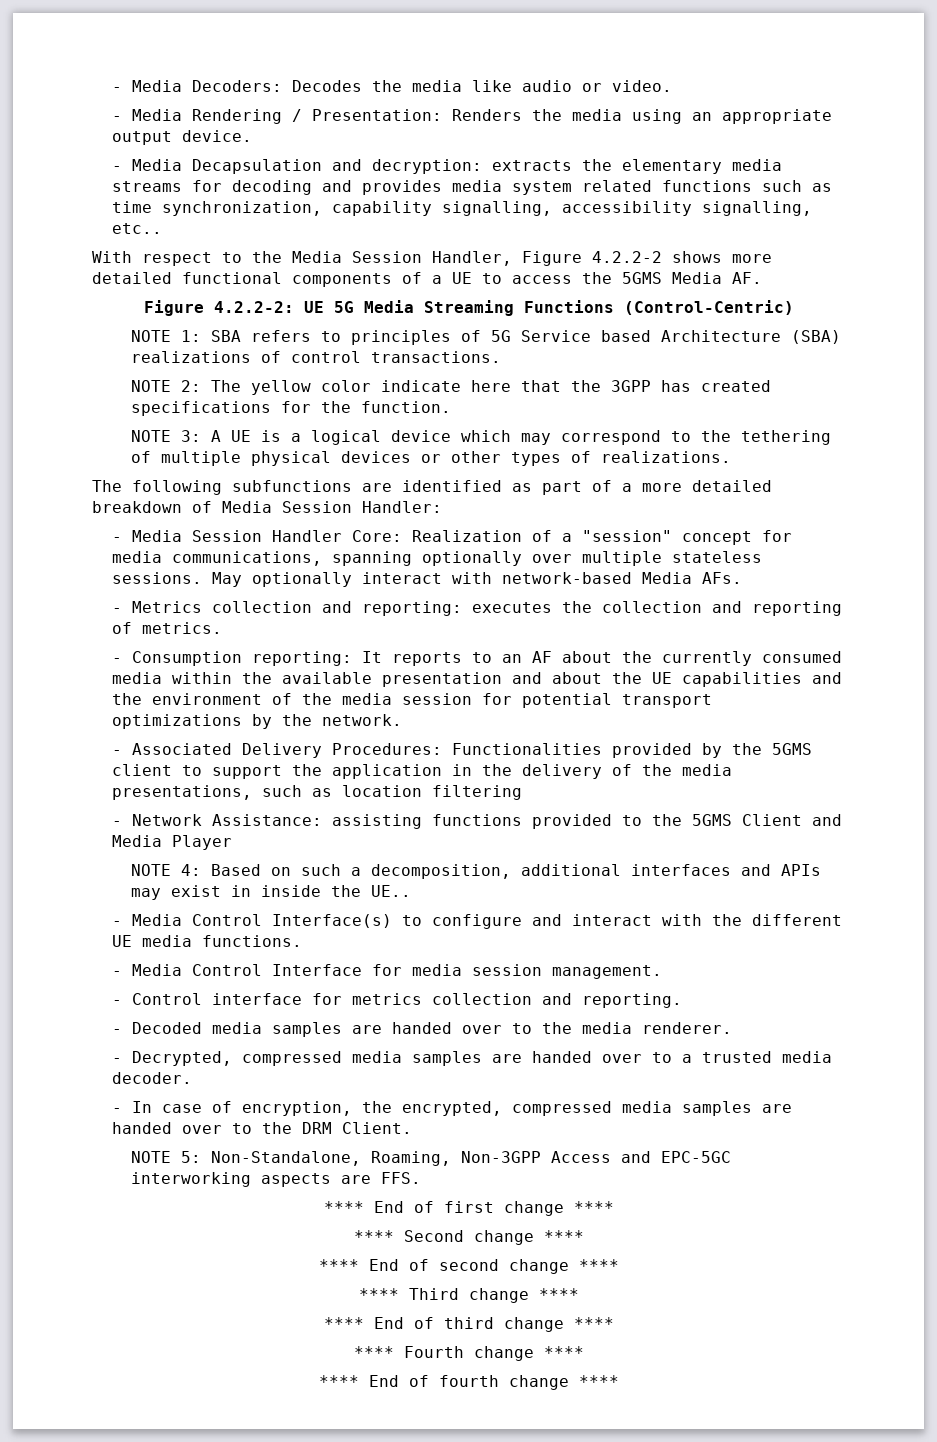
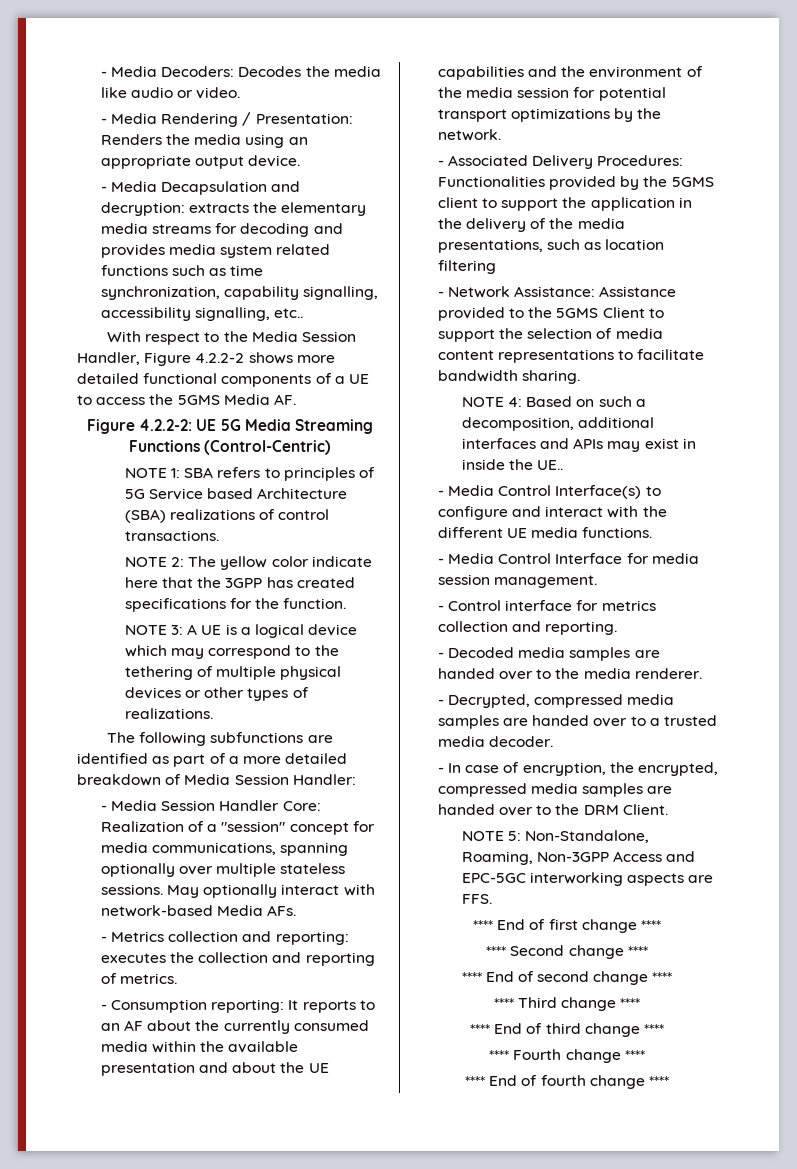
- - Network Assistance: assisting functions provided to the 5GMS Client and Media Player
+ - Network Assistance: Assistance provided to the 5GMS Client to support the selection of media content representations to facilitate bandwidth sharing.

